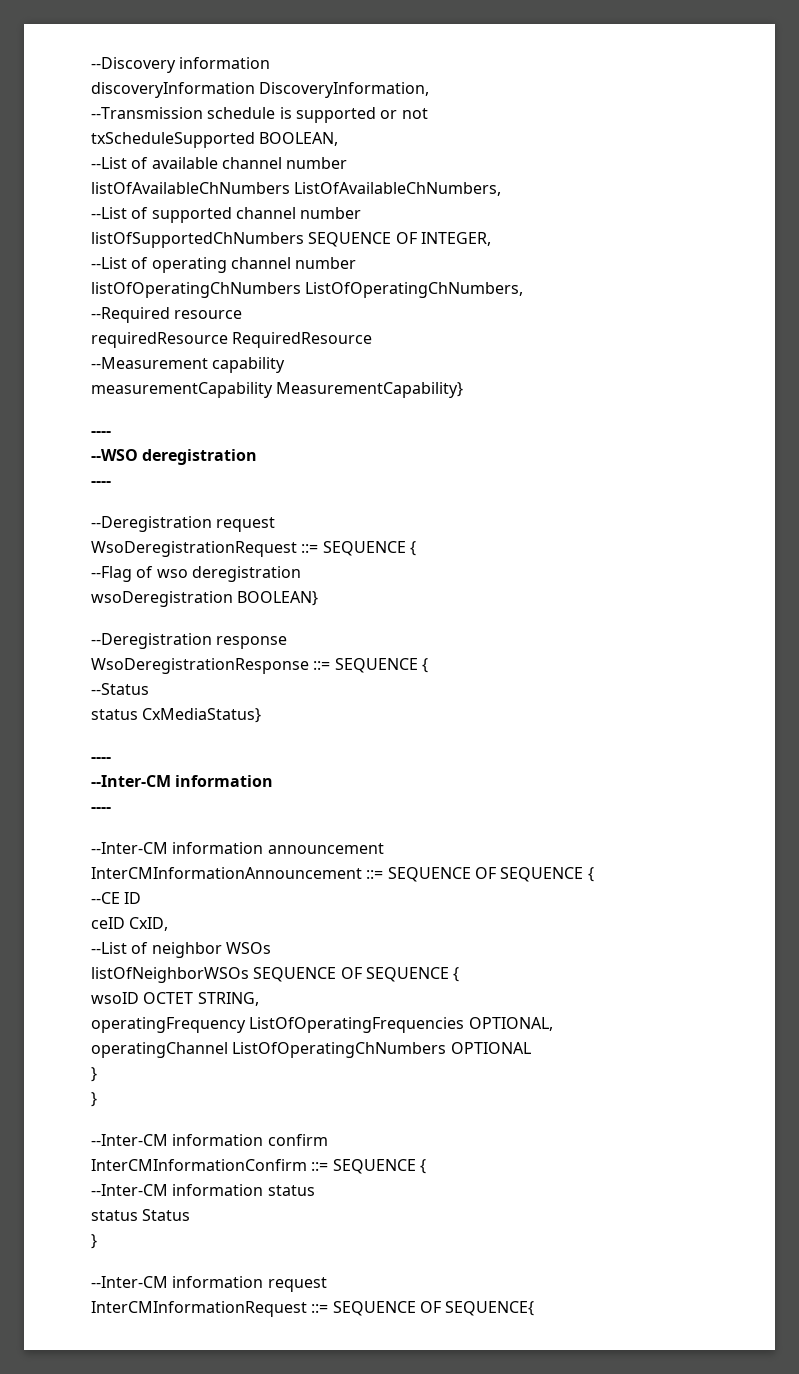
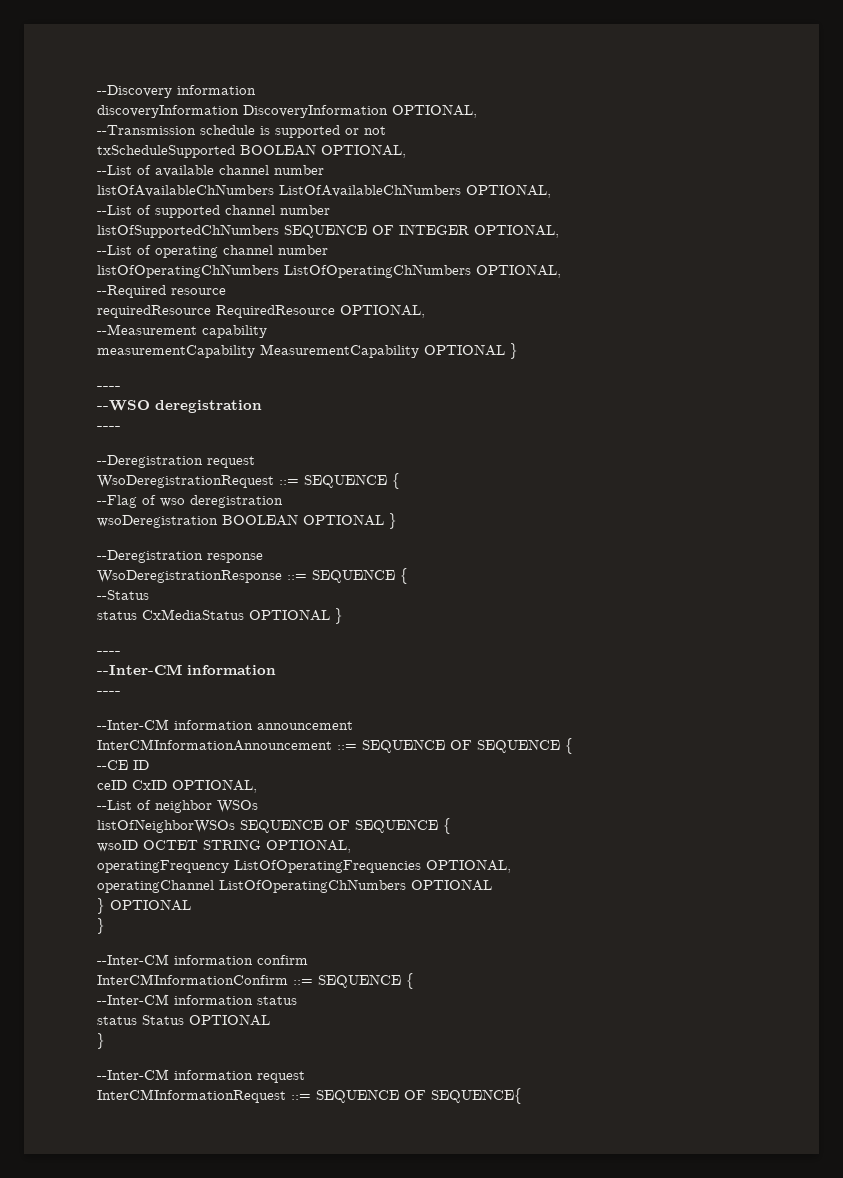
- discoveryInformation DiscoveryInformation,
+ discoveryInformation DiscoveryInformation OPTIONAL,
- txScheduleSupported BOOLEAN,
+ txScheduleSupported BOOLEAN OPTIONAL,
- listOfAvailableChNumbers ListOfAvailableChNumbers,
+ listOfAvailableChNumbers ListOfAvailableChNumbers OPTIONAL,
- listOfSupportedChNumbers SEQUENCE OF INTEGER,
+ listOfSupportedChNumbers SEQUENCE OF INTEGER OPTIONAL,
- listOfOperatingChNumbers ListOfOperatingChNumbers,
+ listOfOperatingChNumbers ListOfOperatingChNumbers OPTIONAL,
- requiredResource RequiredResource
+ requiredResource RequiredResource OPTIONAL,
- measurementCapability MeasurementCapability}
+ measurementCapability MeasurementCapability OPTIONAL }
- wsoDeregistration BOOLEAN}
+ wsoDeregistration BOOLEAN OPTIONAL }
- status CxMediaStatus}
+ status CxMediaStatus OPTIONAL }
- ceID CxID,
+ ceID CxID OPTIONAL,
- wsoID OCTET STRING,
+ wsoID OCTET STRING OPTIONAL,
  operatingChannel ListOfOperatingChNumbers OPTIONAL
- }
+ } OPTIONAL
- status Status
+ status Status OPTIONAL

